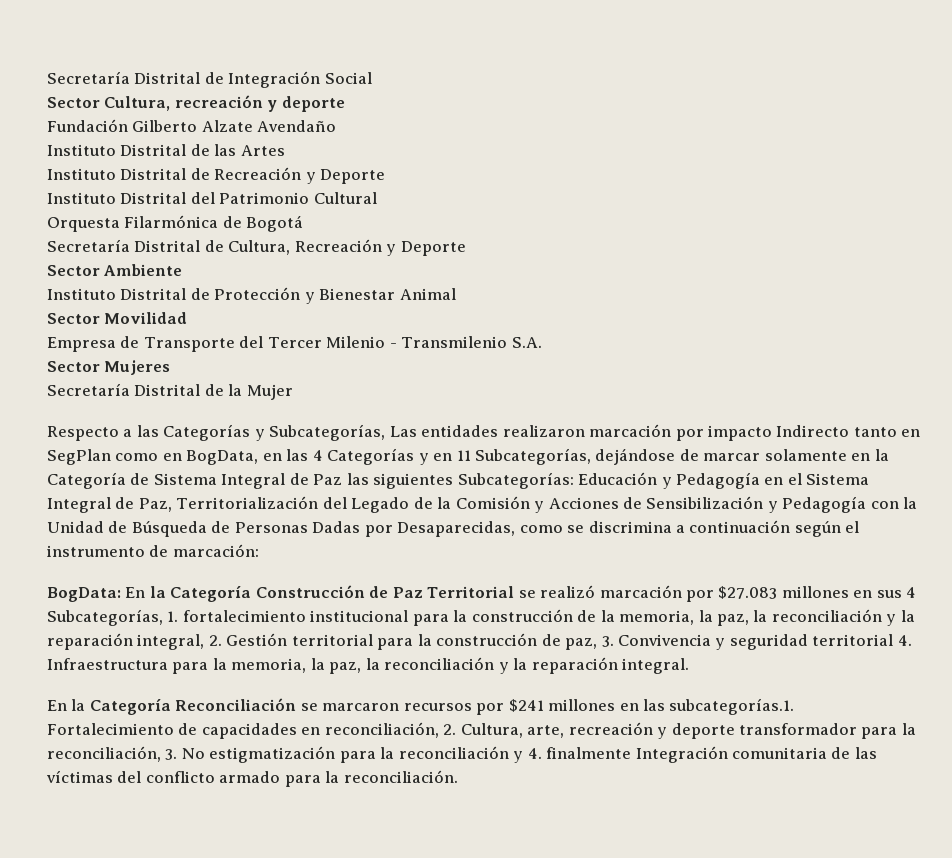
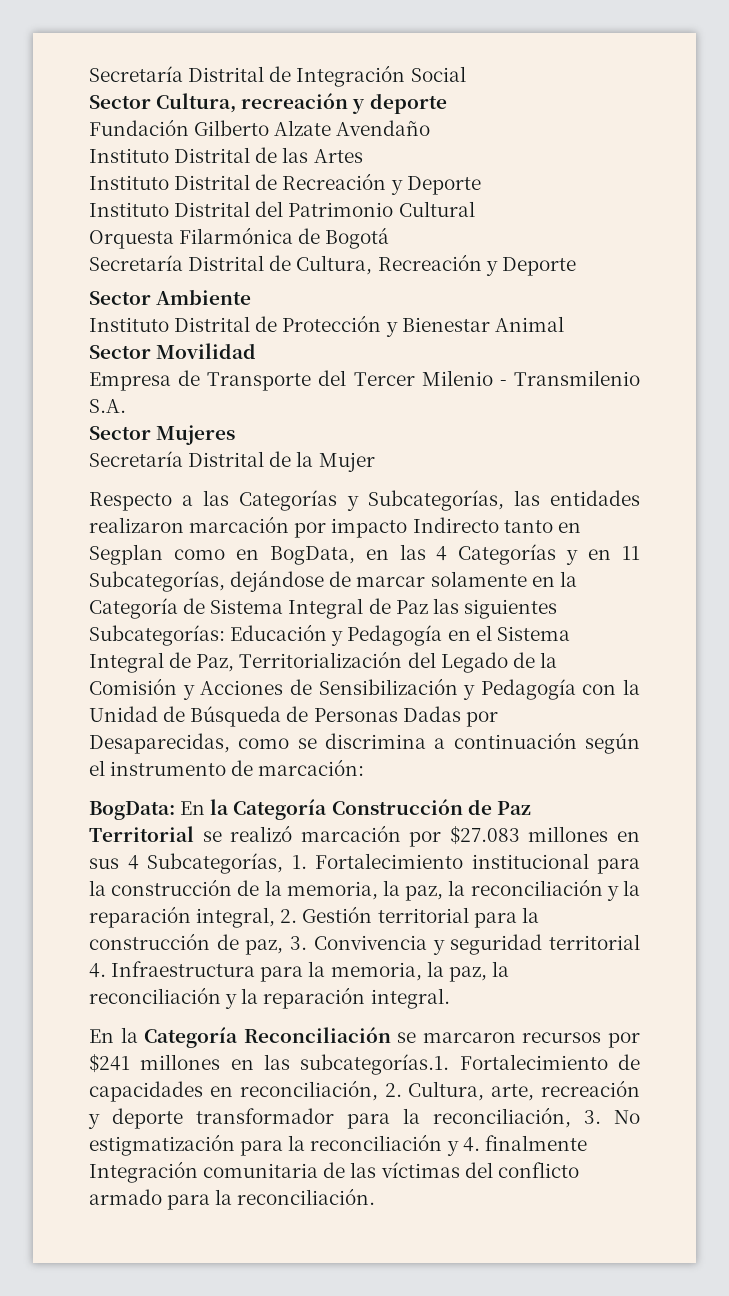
- Respecto a las Categorías y Subcategorías, Las entidades realizaron marcación por impacto Indirecto tanto en SegPlan como en BogData, en las 4 Categorías y en 11 Subcategorías, dejándose de marcar solamente en la Categoría de Sistema Integral de Paz las siguientes Subcategorías:
+ Respecto a las Categorías y Subcategorías, las entidades realizaron marcación por impacto Indirecto tanto en Segplan como en BogData, en las 4 Categorías y en 11 Subcategorías, dejándose de marcar solamente en la Categoría de Sistema Integral de Paz las siguientes Subcategorías:
- BogData: En la Categoría Construcción de Paz Territorial se realizó marcación por $27.083 millones en sus 4 Subcategorías, 1. fortalecimiento institucional para la construcción de la memoria, la paz, la reconciliación y la reparación integral, 2. Gestión territorial para la construcción de paz, 3. Convivencia y seguridad territorial 4. Infraestructura para la memoria, la paz, la reconciliación y la reparación integral.
+ BogData: En la Categoría Construcción de Paz Territorial se realizó marcación por $27.083 millones en sus 4 Subcategorías, 1. Fortalecimiento institucional para la construcción de la memoria, la paz, la reconciliación y la reparación integral, 2. Gestión territorial para la construcción de paz, 3. Convivencia y seguridad territorial 4. Infraestructura para la memoria, la paz, la reconciliación y la reparación integral.

